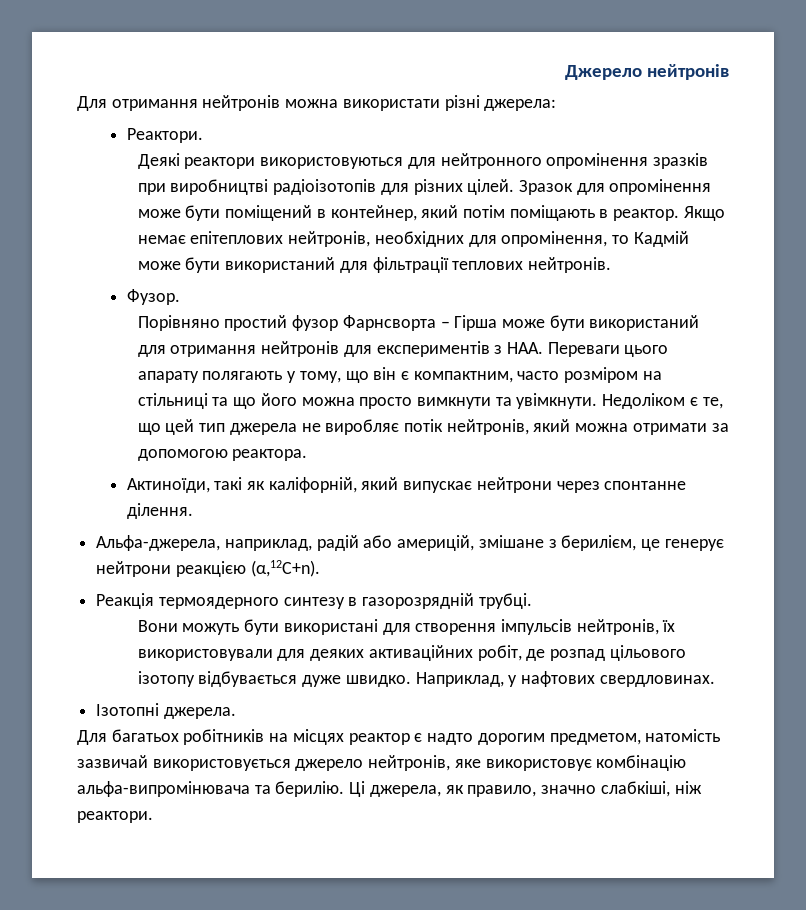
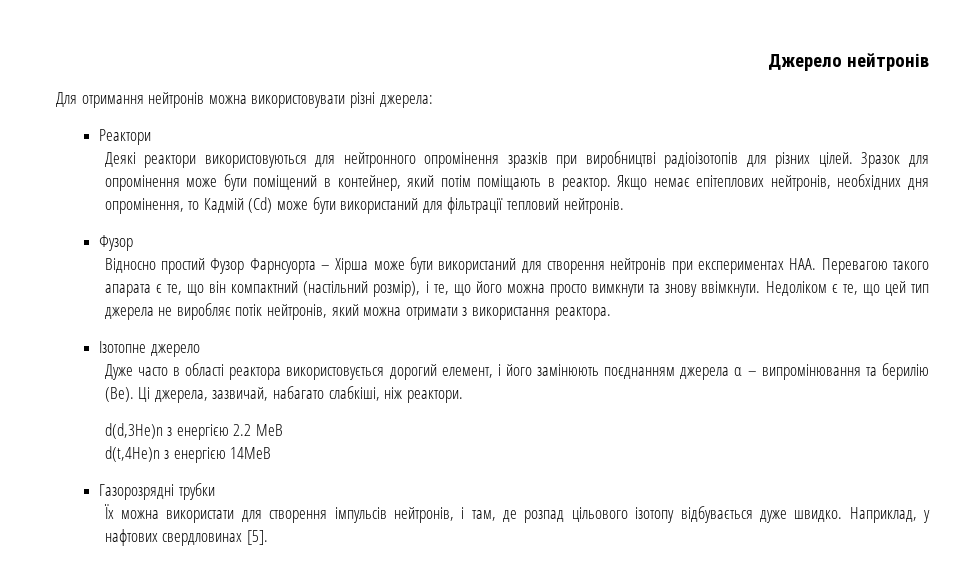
- Для отримання нейтронів можна використати різні джерела:
+ Для отримання нейтронів можна використовувати різні джерела:
- Реактори.
+ Реактори
- Якщо немає епітеплових нейтронів, необхідних для опромінення, то Кадмій може бути використаний для фільтрації теплових нейтронів.
- Фузор.
- Порівняно простий фузор Фарнсворта – Гірша може бути використаний для отримання нейтронів для експериментів з НАА. Переваги цього апарату полягають у тому, що він є компактним, часто розміром на стільниці та що його можна просто вимкнути та увімкнути.
+ Якщо немає епітеплових нейтронів, необхідних дня опромінення, то Кадмій (Cd) може бути використаний для фільтрації тепловий нейтронів.
+ Фузор
+ Відносно простий Фузор Фарнсуорта – Хірша може бути використаний для створення нейтронів при експериментах НАА. Перевагою такого апарата є те, що він компактний (настільний розмір), і те, що його можна просто вимкнути та знову ввімкнути.
- Недоліком є те, що цей тип джерела не виробляє потік нейтронів, який можна отримати за допомогою реактора.
+ Недоліком є те, що цей тип джерела не виробляє потік нейтронів, який можна отримати з використання реактора.
- Актиноїди, такі як каліфорній, який випускає нейтрони через спонтанне ділення.
- Альфа-джерела, наприклад, радій або америцій, змішане з берилієм, це генерує нейтрони реакцією (α,12C+n).
- Реакція термоядерного синтезу в газорозрядній трубці.
- Вони можуть бути використані для створення імпульсів нейтронів, їх використовували для деяких активаційних робіт, де розпад цільового ізотопу відбувається дуже швидко.
+ Ізотопне джерело
+ Дуже часто в області реактора використовується дорогий елемент, і його замінюють поєднанням джерела α – випромінювання та берилію (Be). Ці джерела, зазвичай, набагато слабкіші, ніж реактори.
+ d(d,3He)n з енергією 2.2 МеВ
+ d(t,4He)n з енергією 14МеВ
+ Газорозрядні трубки
+ Їх можна використати для створення імпульсів нейтронів, і там, де розпад цільового ізотопу відбувається дуже швидко.
- Наприклад, у нафтових свердловинах.
- Ізотопні джерела.
- Для багатьох робітників на місцях реактор є надто дорогим предметом, натомість зазвичай використовується джерело нейтронів, яке використовує комбінацію альфа-випромінювача та берилію. Ці джерела, як правило, значно слабкіші, ніж реактори.
+ Наприклад, у нафтових свердловинах [5].

